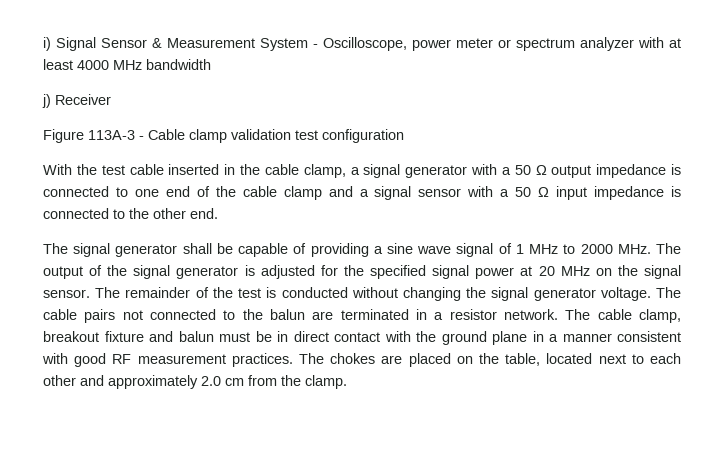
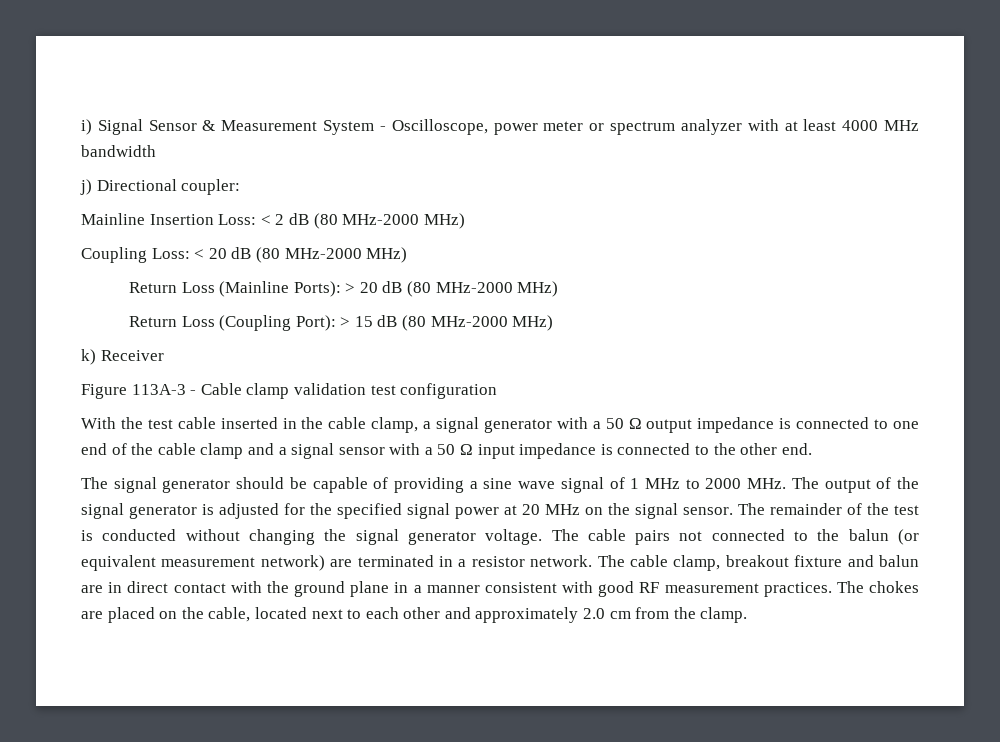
- j) Receiver
+ j) Directional coupler:
+ Mainline Insertion Loss: < 2 dB (80 MHz-2000 MHz)
+ Coupling Loss: < 20 dB (80 MHz-2000 MHz)
+ Return Loss (Mainline Ports): > 20 dB (80 MHz-2000 MHz)
+ Return Loss (Coupling Port): > 15 dB (80 MHz-2000 MHz)
+ k) Receiver
- The signal generator shall be capable of providing a sine wave signal of 1 MHz to 2000 MHz. The output of the signal generator is adjusted for the specified signal power at 20 MHz on the signal sensor.
+ The signal generator should be capable of providing a sine wave signal of 1 MHz to 2000 MHz. The output of the signal generator is adjusted for the specified signal power at 20 MHz on the signal sensor.
- The cable pairs not connected to the balun are terminated in a resistor network.
+ The cable pairs not connected to the balun (or equivalent measurement network) are terminated in a resistor network.
- The cable clamp, breakout fixture and balun must be in direct contact with the ground plane in a manner consistent with good RF measurement practices.
+ The cable clamp, breakout fixture and balun are in direct contact with the ground plane in a manner consistent with good RF measurement practices.
- The chokes are placed on the table, located next to each other and approximately 2.0 cm from the clamp.
+ The chokes are placed on the cable, located next to each other and approximately 2.0 cm from the clamp.

